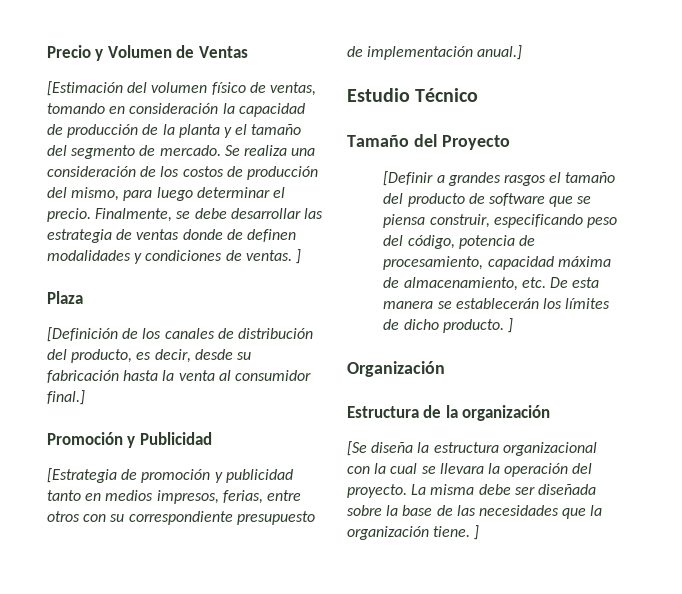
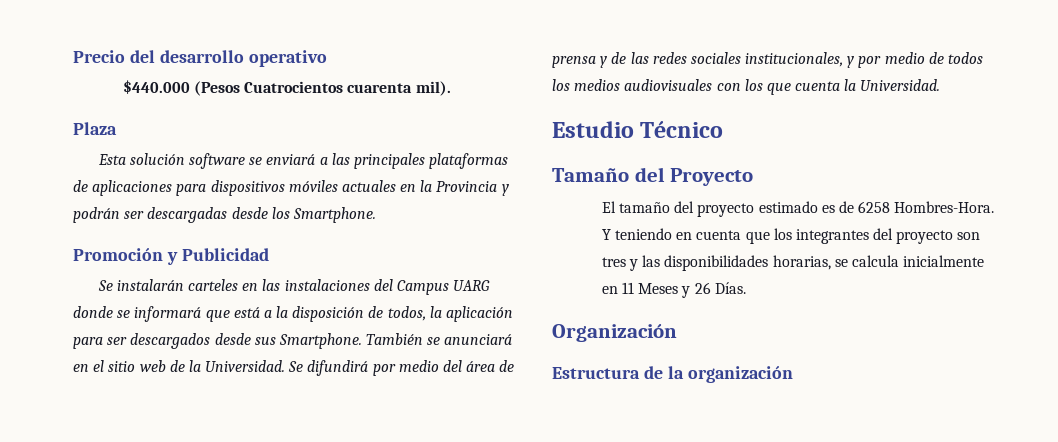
- Precio y Volumen de Ventas
- [Estimación del volumen físico de ventas, tomando en consideración la capacidad de producción de la planta y el tamaño del segmento de mercado. Se realiza una consideración de los costos de producción del mismo, para luego determinar el precio. Finalmente, se debe desarrollar las estrategia de ventas donde de definen modalidades y condiciones de ventas. ]
+ Precio del desarrollo operativo
+ $440.000 (Pesos Cuatrocientos cuarenta mil).
  Plaza
- [Definición de los canales de distribución del producto, es decir, desde su fabricación hasta la venta al consumidor final.]
+ Esta solución software se enviará a las principales plataformas de aplicaciones para dispositivos móviles actuales en la Provincia y podrán ser descargadas desde los Smartphone.
  Promoción y Publicidad
- [Estrategia de promoción y publicidad tanto en medios impresos, ferias, entre otros con su correspondiente presupuesto de implementación anual.]
+ Se instalarán carteles en las instalaciones del Campus UARG donde se informará que está a la disposición de todos, la aplicación para ser descargados desde sus Smartphone. También se anunciará en el sitio web de la Universidad. Se difundirá por medio del área de prensa y de las redes sociales institucionales, y por medio de todos los medios audiovisuales con los que cuenta la Universidad.
- [Definir a grandes rasgos el tamaño del producto de software que se piensa construir, especificando peso del código, potencia de procesamiento, capacidad máxima de almacenamiento, etc. De esta manera se establecerán los límites de dicho producto. ]
+ El tamaño del proyecto estimado es de 6258 Hombres-Hora. Y teniendo en cuenta que los integrantes del proyecto son tres y las disponibilidades horarias, se calcula inicialmente en 11 Meses y 26 Días.
- [Se diseña la estructura organizacional con la cual se llevara la operación del proyecto. La misma debe ser diseñada sobre la base de las necesidades que la organización tiene. ]

